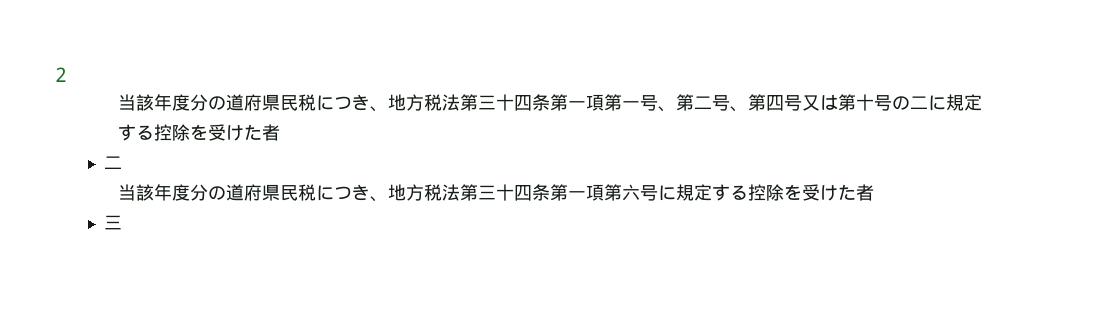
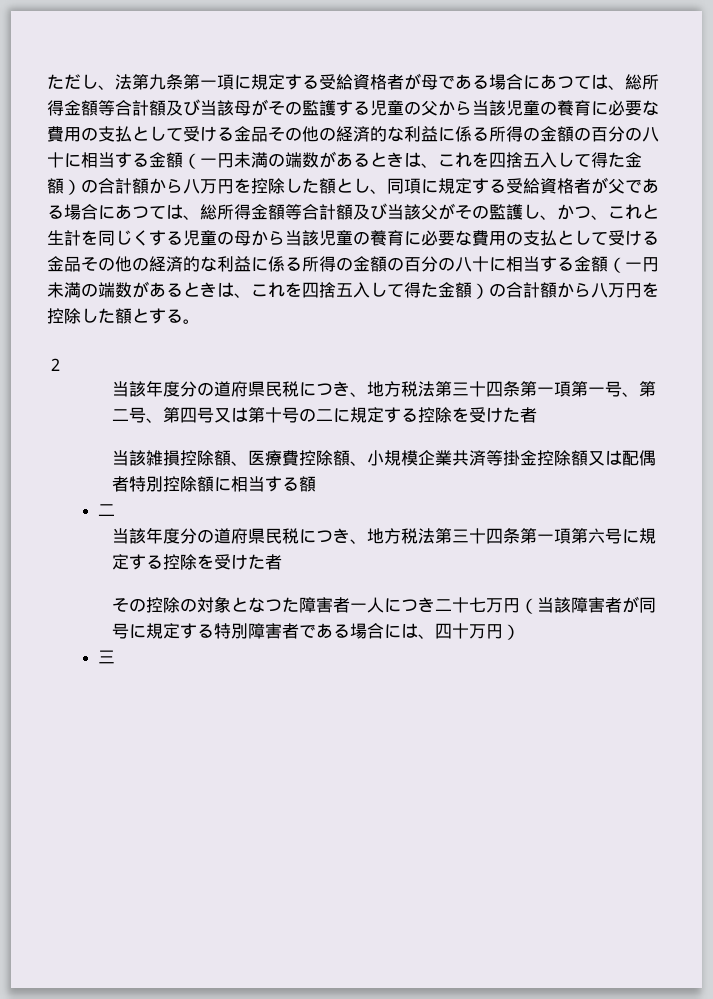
+ ただし、法第九条第一項に規定する受給資格者が母である場合にあつては、総所得金額等合計額及び当該母がその監護する児童の父から当該児童の養育に必要な費用の支払として受ける金品その他の経済的な利益に係る所得の金額の百分の八十に相当する金額（一円未満の端数があるときは、これを四捨五入して得た金額）の合計額から八万円を控除した額とし、同項に規定する受給資格者が父である場合にあつては、総所得金額等合計額及び当該父がその監護し、かつ、これと生計を同じくする児童の母から当該児童の養育に必要な費用の支払として受ける金品その他の経済的な利益に係る所得の金額の百分の八十に相当する金額（一円未満の端数があるときは、これを四捨五入して得た金額）の合計額から八万円を控除した額とする。
+ 当該雑損控除額、医療費控除額、小規模企業共済等掛金控除額又は配偶者特別控除額に相当する額
+ その控除の対象となつた障害者一人につき二十七万円（当該障害者が同号に規定する特別障害者である場合には、四十万円）

